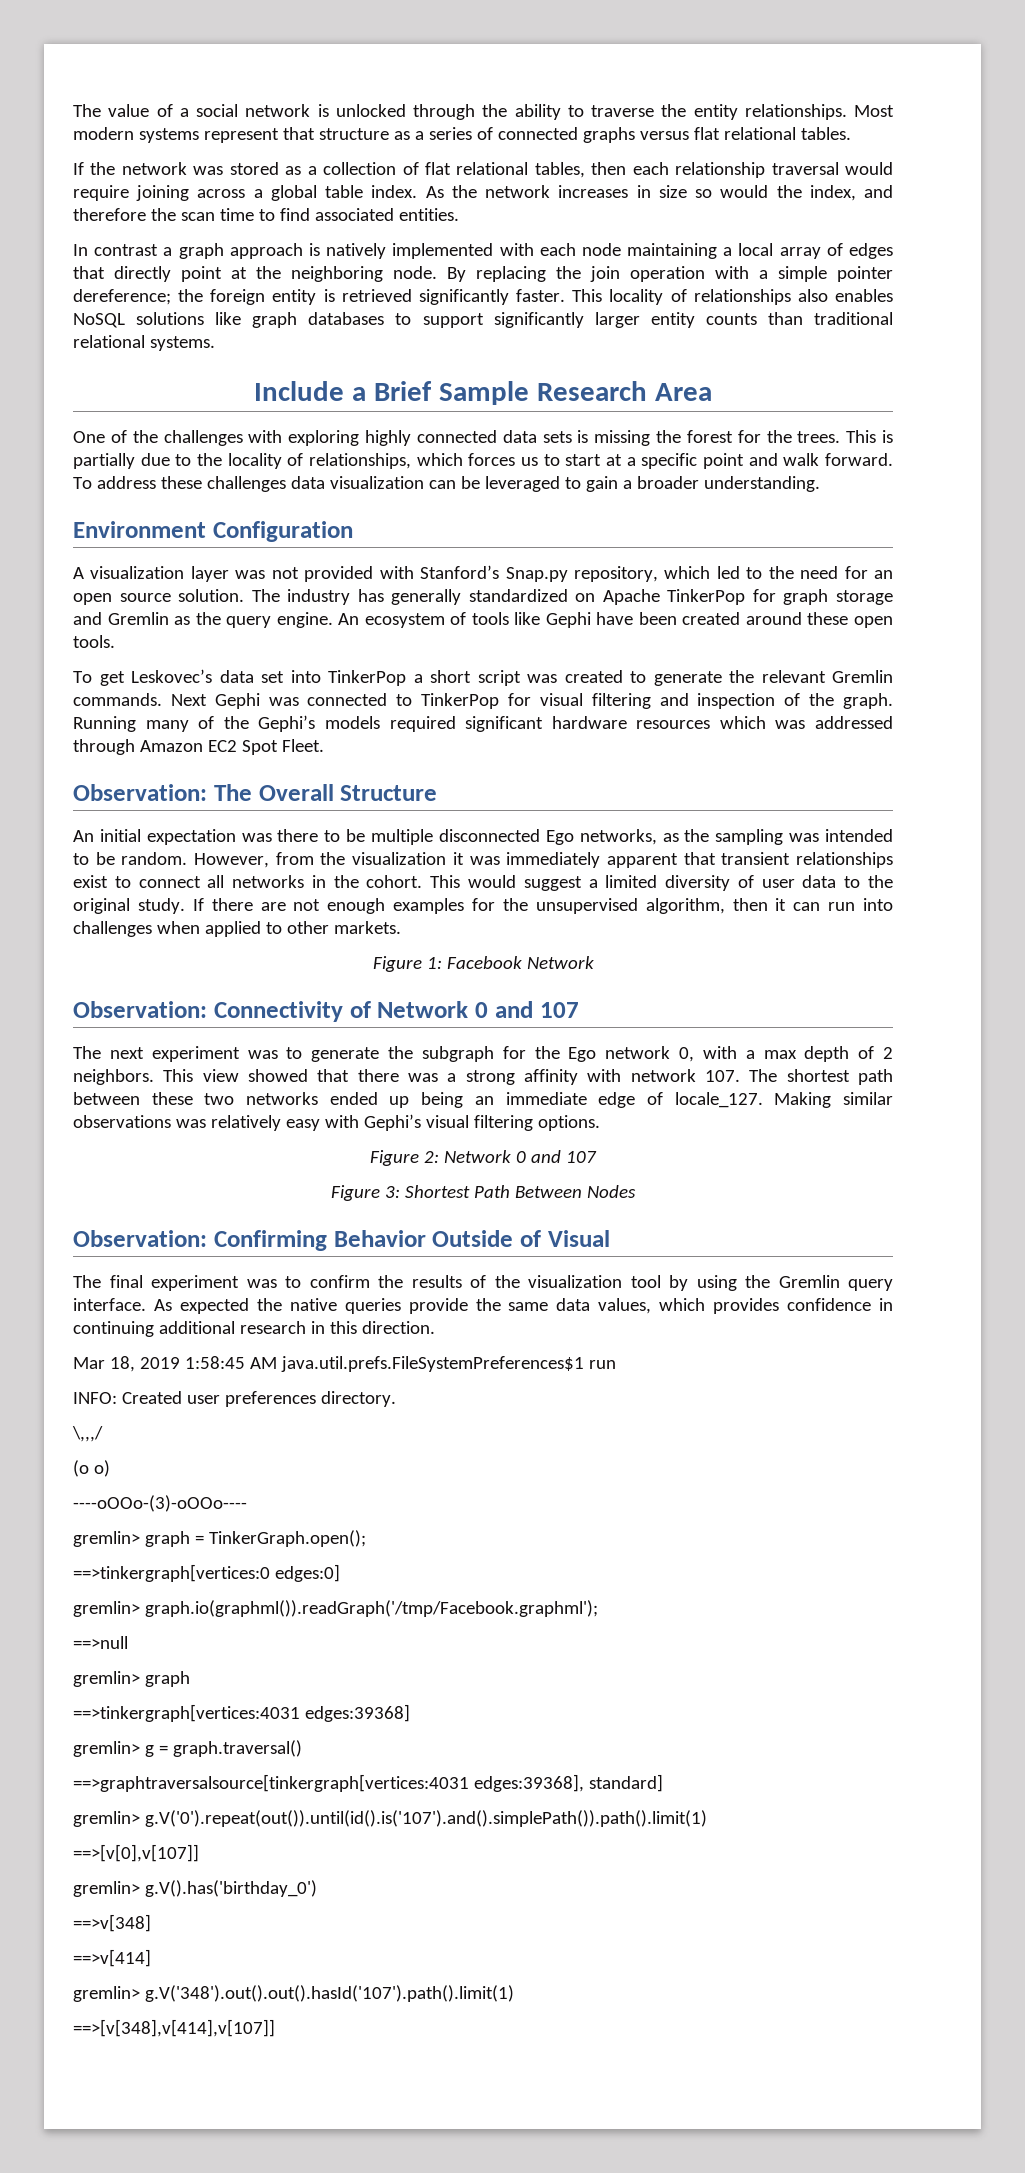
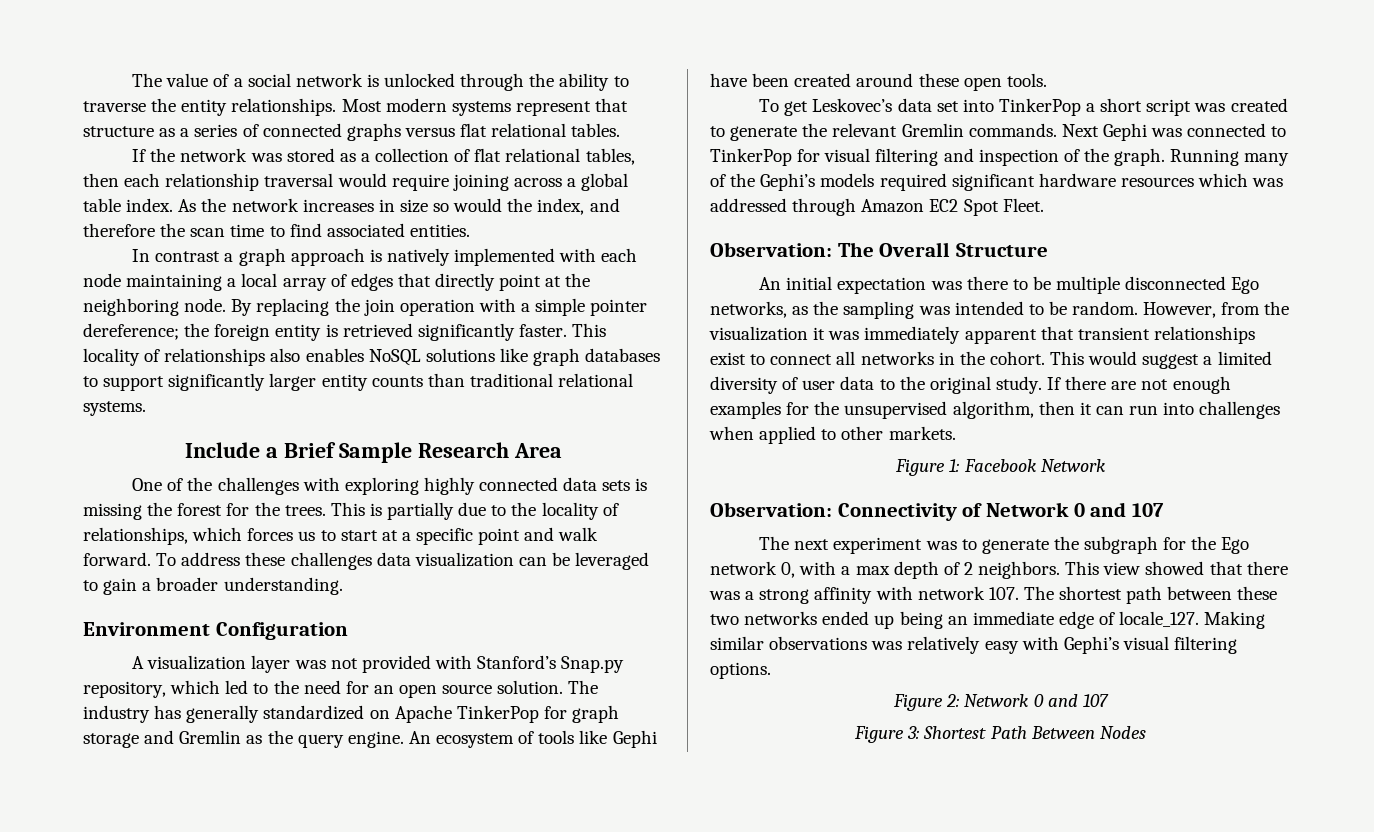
- Observation: Confirming Behavior Outside of Visual
- The final experiment was to confirm the results of the visualization tool by using the Gremlin query interface. As expected the native queries provide the same data values, which provides confidence in continuing additional research in this direction.
- Mar 18, 2019 1:58:45 AM java.util.prefs.FileSystemPreferences$1 run
- INFO: Created user preferences directory.
- \,,,/
- (o o)
- ----oOOo-(3)-oOOo----
- gremlin> graph = TinkerGraph.open();
- ==>tinkergraph[vertices:0 edges:0]
- gremlin> graph.io(graphml()).readGraph('/tmp/Facebook.graphml');
- ==>null
- gremlin> graph
- ==>tinkergraph[vertices:4031 edges:39368]
- gremlin> g = graph.traversal()
- ==>graphtraversalsource[tinkergraph[vertices:4031 edges:39368], standard]
- gremlin> g.V('0').repeat(out()).until(id().is('107').and().simplePath()).path().limit(1)
- ==>[v[0],v[107]]
- gremlin> g.V().has('birthday_0')
- ==>v[348]
- ==>v[414]
- gremlin> g.V('348').out().out().hasId('107').path().limit(1)
- ==>[v[348],v[414],v[107]]

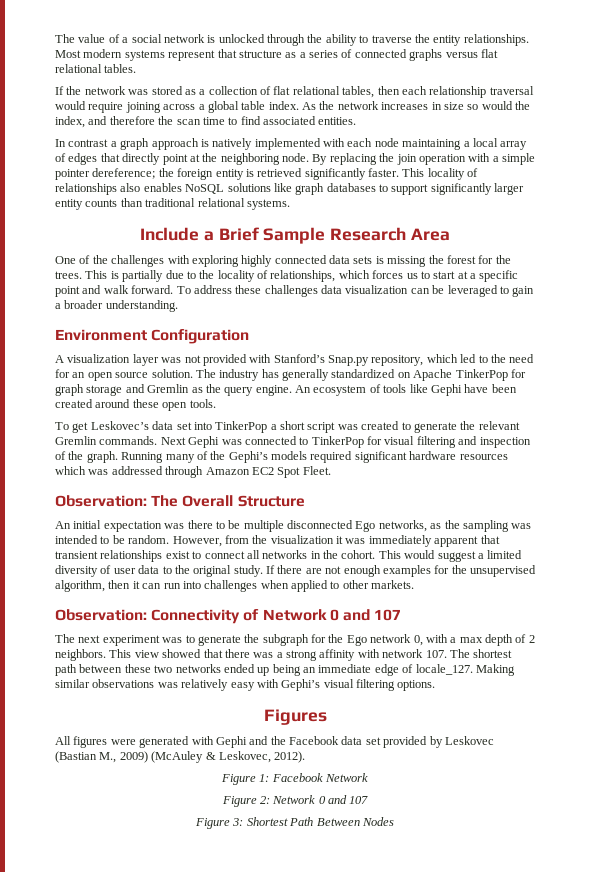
- Figure 1: Facebook Network
+ Figures
+ All figures were generated with Gephi and the Facebook data set provided by Leskovec (Bastian M., 2009) (McAuley & Leskovec, 2012).
+ Figure 1: Facebook Network

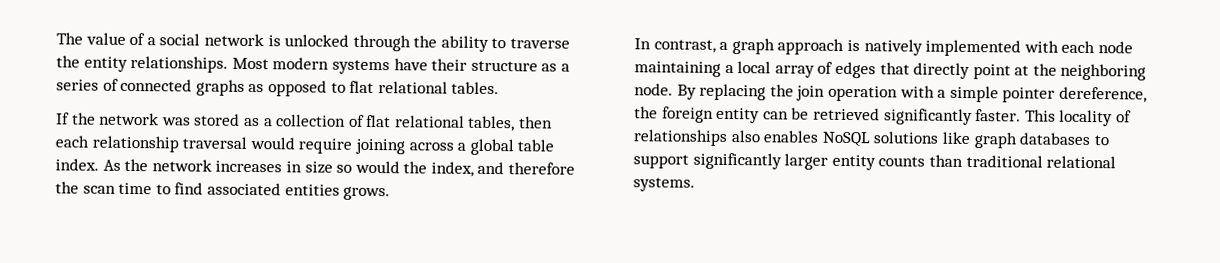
- Most modern systems represent that structure as a series of connected graphs versus flat relational tables.
+ Most modern systems have their structure as a series of connected graphs as opposed to flat relational tables.
- As the network increases in size so would the index, and therefore the scan time to find associated entities.
+ As the network increases in size so would the index, and therefore the scan time to find associated entities grows.
- In contrast a graph approach is natively implemented with each node maintaining a local array of edges that directly point at the neighboring node.
+ In contrast, a graph approach is natively implemented with each node maintaining a local array of edges that directly point at the neighboring node.
- By replacing the join operation with a simple pointer dereference; the foreign entity is retrieved significantly faster.
+ By replacing the join operation with a simple pointer dereference, the foreign entity can be retrieved significantly faster.
- Include a Brief Sample Research Area
- One of the challenges with exploring highly connected data sets is missing the forest for the trees. This is partially due to the locality of relationships, which forces us to start at a specific point and walk forward. To address these challenges data visualization can be leveraged to gain a broader understanding.
- Environment Configuration
- A visualization layer was not provided with Stanford’s Snap.py repository, which led to the need for an open source solution. The industry has generally standardized on Apache TinkerPop for graph storage and Gremlin as the query engine. An ecosystem of tools like Gephi have been created around these open tools.
- To get Leskovec’s data set into TinkerPop a short script was created to generate the relevant Gremlin commands. Next Gephi was connected to TinkerPop for visual filtering and inspection of the graph. Running many of the Gephi’s models required significant hardware resources which was addressed through Amazon EC2 Spot Fleet.
- Observation: The Overall Structure
- An initial expectation was there to be multiple disconnected Ego networks, as the sampling was intended to be random. However, from the visualization it was immediately apparent that transient relationships exist to connect all networks in the cohort. This would suggest a limited diversity of user data to the original study. If there are not enough examples for the unsupervised algorithm, then it can run into challenges when applied to other markets.
- Observation: Connectivity of Network 0 and 107
- The next experiment was to generate the subgraph for the Ego network 0, with a max depth of 2 neighbors. This view showed that there was a strong affinity with network 107. The shortest path between these two networks ended up being an immediate edge of locale_127. Making similar observations was relatively easy with Gephi’s visual filtering options.
- Figures
- All figures were generated with Gephi and the Facebook data set provided by Leskovec (Bastian M., 2009) (McAuley & Leskovec, 2012).
- Figure 1: Facebook Network
- Figure 2: Network 0 and 107
- Figure 3: Shortest Path Between Nodes

